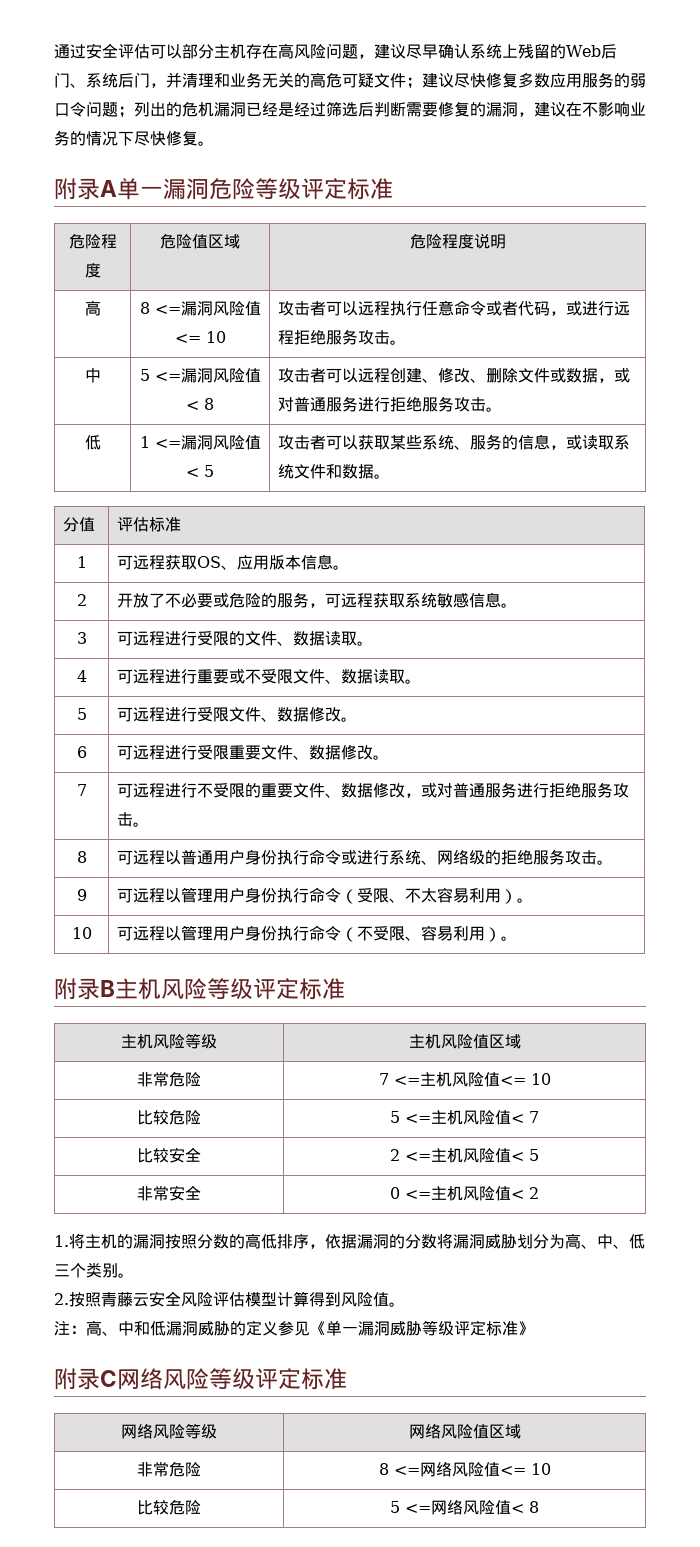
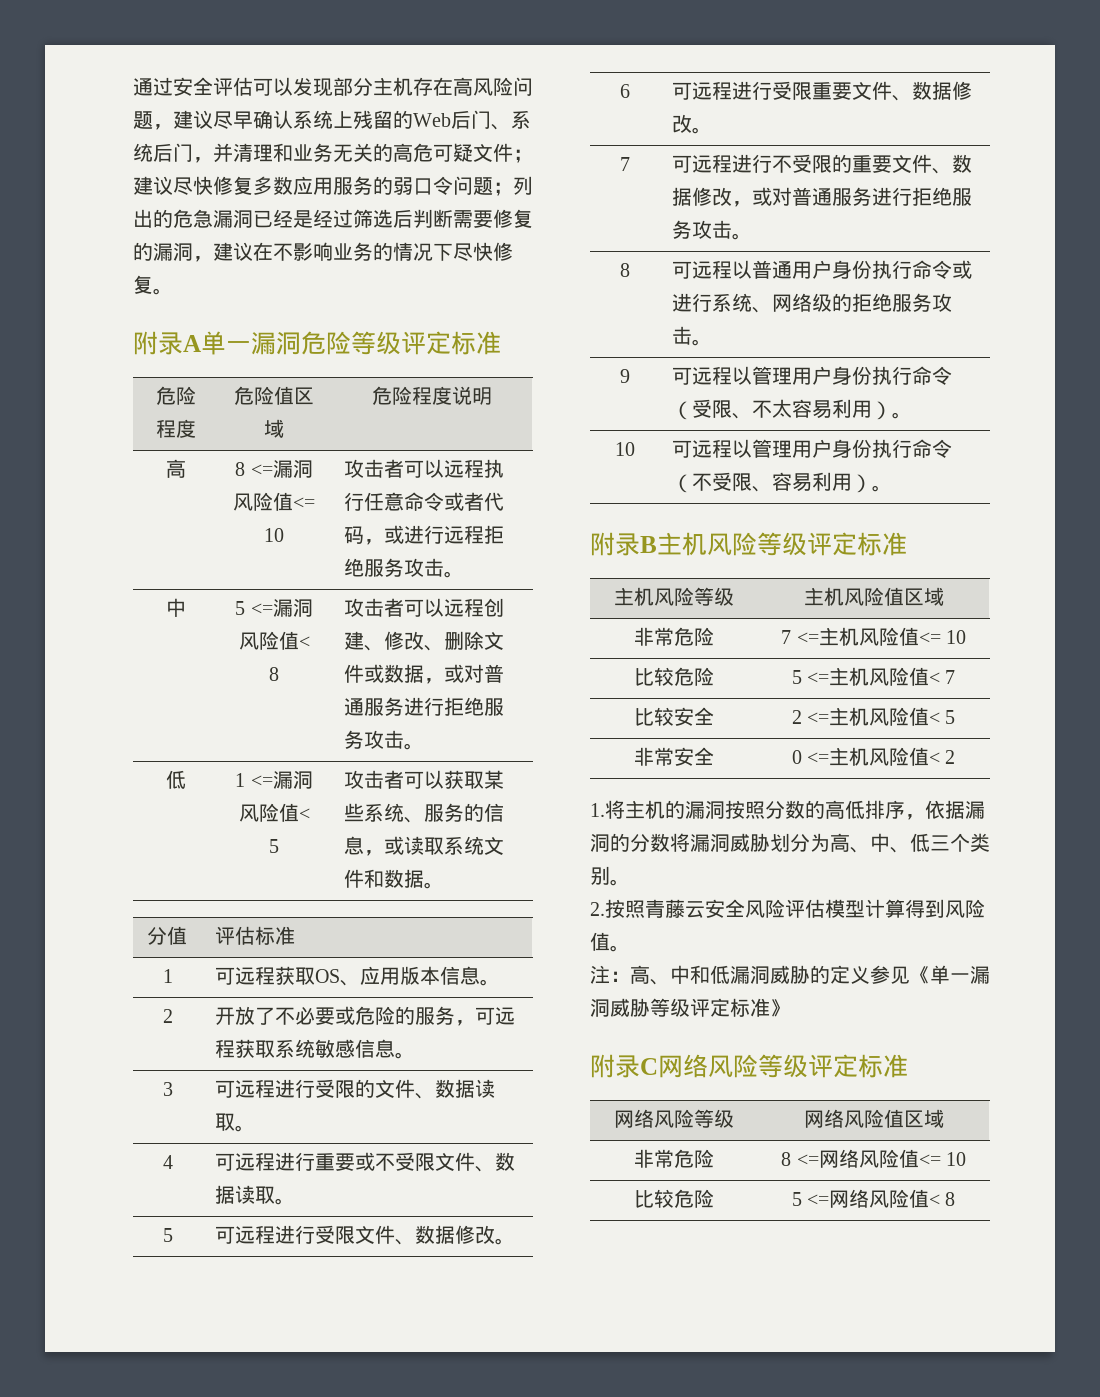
- 通过安全评估可以部分主机存在高风险问题，建议尽早确认系统上残留的Web后门、系统后门，并清理和业务无关的高危可疑文件；建议尽快修复多数应用服务的弱口令问题；列出的危机漏洞已经是经过筛选后判断需要修复的漏洞，建议在不影响业务的情况下尽快修复。
+ 通过安全评估可以发现部分主机存在高风险问题，建议尽早确认系统上残留的Web后门、系统后门，并清理和业务无关的高危可疑文件；建议尽快修复多数应用服务的弱口令问题；列出的危急漏洞已经是经过筛选后判断需要修复的漏洞，建议在不影响业务的情况下尽快修复。

